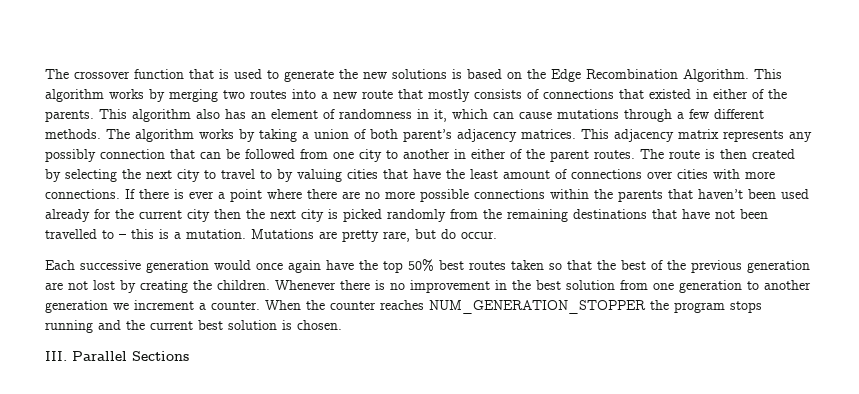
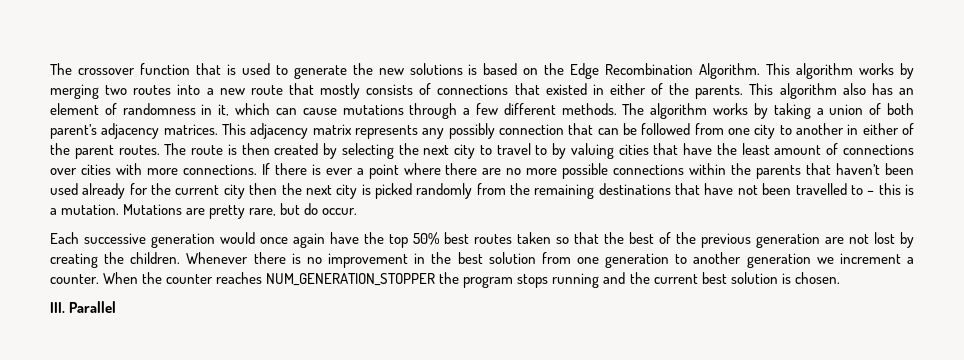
- III. Parallel Sections
+ III. Parallel

